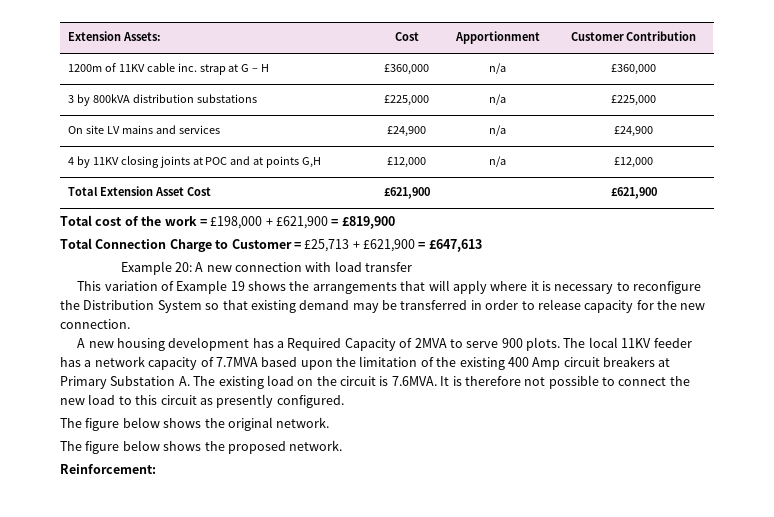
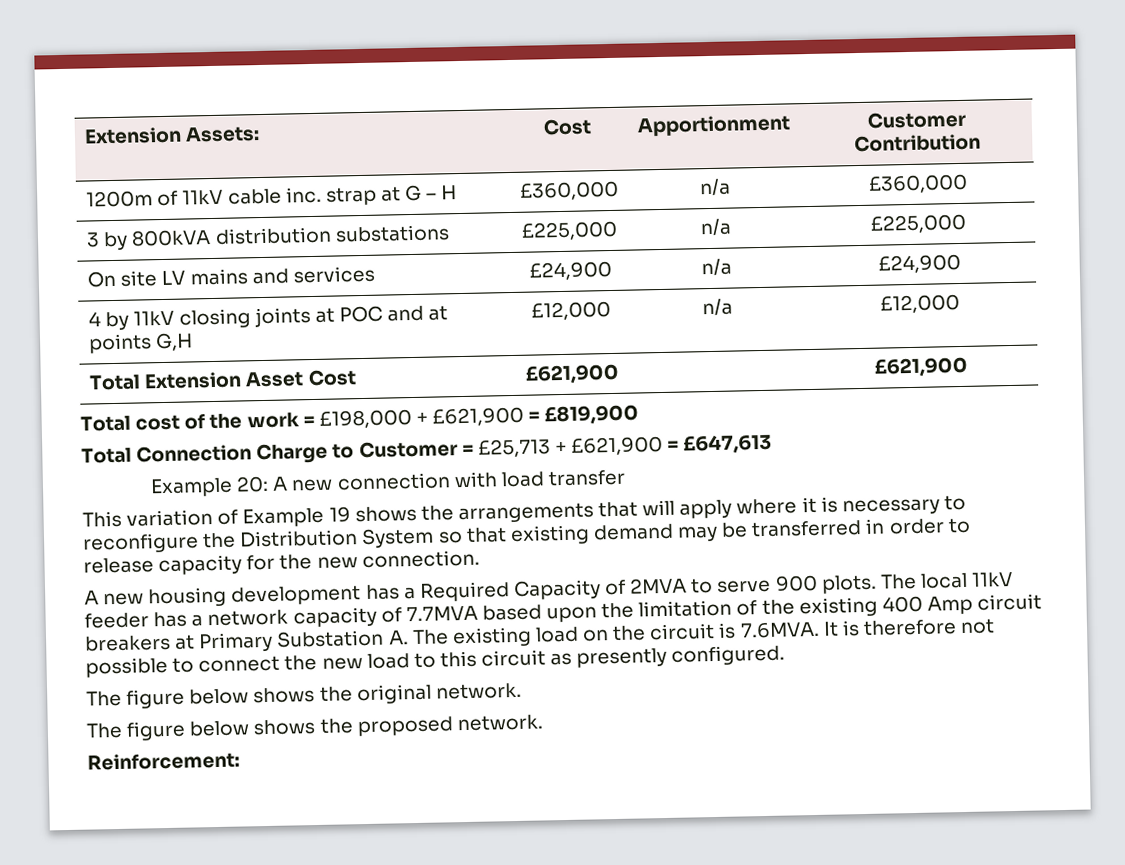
- 1200m of 11KV cable inc. strap at G – H | £360,000 | n/a | £360,000
+ 1200m of 11kV cable inc. strap at G – H | £360,000 | n/a | £360,000
- 4 by 11KV closing joints at POC and at points G,H | £12,000 | n/a | £12,000
+ 4 by 11kV closing joints at POC and at points G,H | £12,000 | n/a | £12,000
- The local 11KV feeder has a network capacity of 7.7MVA based upon the limitation of the existing 400 Amp circuit breakers at Primary Substation A. The existing load on the circuit is 7.6MVA. It is therefore not possible to connect the new load to this circuit as presently configured.
+ The local 11kV feeder has a network capacity of 7.7MVA based upon the limitation of the existing 400 Amp circuit breakers at Primary Substation A. The existing load on the circuit is 7.6MVA. It is therefore not possible to connect the new load to this circuit as presently configured.

